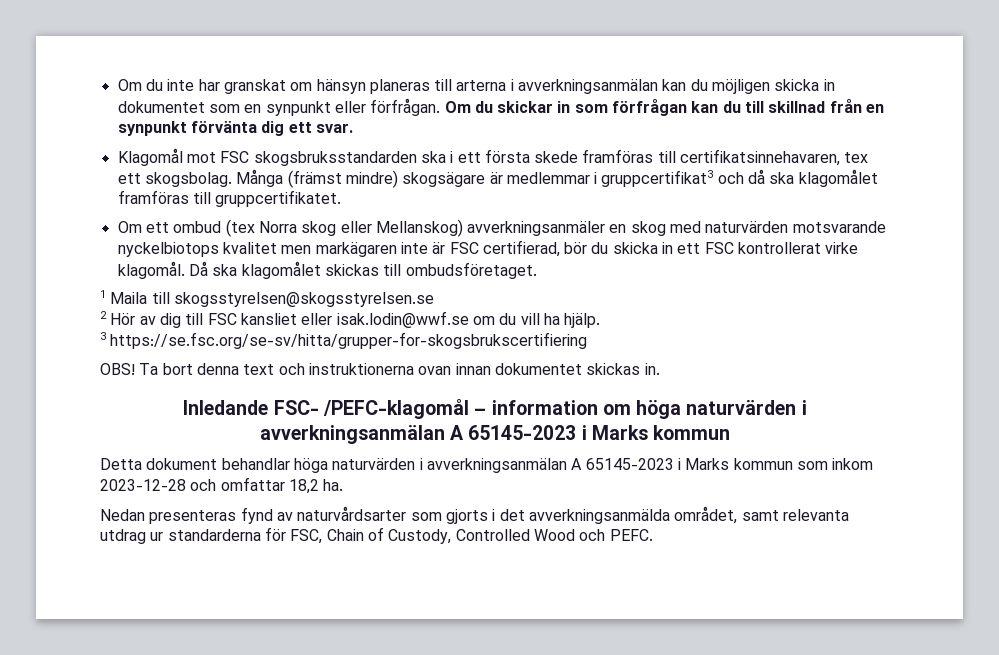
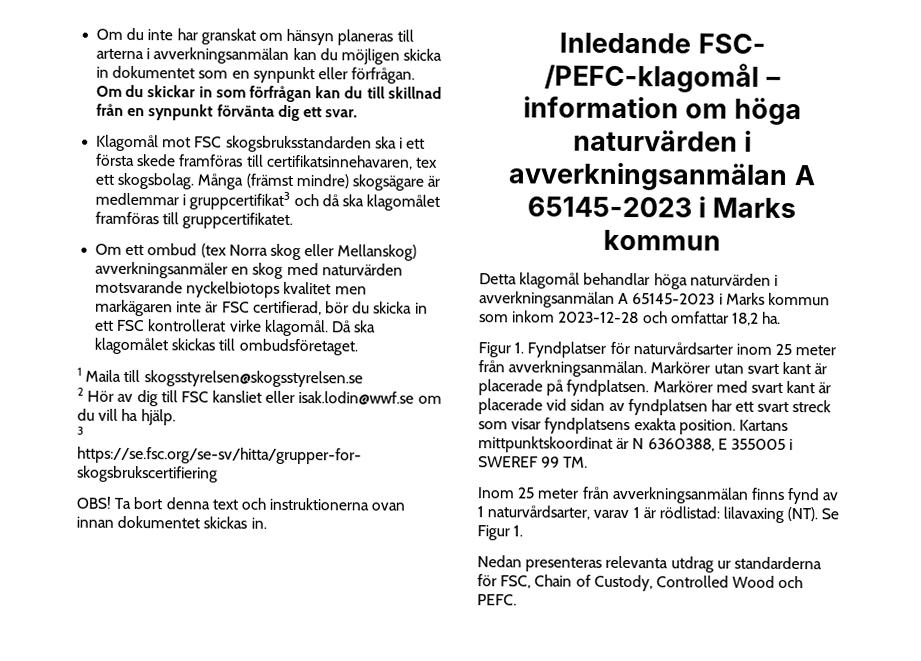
- Detta dokument behandlar höga naturvärden i avverkningsanmälan A 65145-2023 i Marks kommun som inkom 2023-12-28 och omfattar 18,2 ha.
+ Detta klagomål behandlar höga naturvärden i avverkningsanmälan A 65145-2023 i Marks kommun som inkom 2023-12-28 och omfattar 18,2 ha.
- Nedan presenteras fynd av naturvårdsarter som gjorts i det avverkningsanmälda området, samt relevanta utdrag ur standarderna för FSC, Chain of Custody, Controlled Wood och PEFC.
+ Figur 1. Fyndplatser för naturvårdsarter inom 25 meter från avverkningsanmälan. Markörer utan svart kant är placerade på fyndplatsen. Markörer med svart kant är placerade vid sidan av fyndplatsen har ett svart streck som visar fyndplatsens exakta position. Kartans mittpunktskoordinat är N 6360388, E 355005 i SWEREF 99 TM.
+ Inom 25 meter från avverkningsanmälan finns fynd av 1 naturvårdsarter, varav 1 är rödlistad: lilavaxing (NT). Se Figur 1.
+ Nedan presenteras relevanta utdrag ur standarderna för FSC, Chain of Custody, Controlled Wood och PEFC.

